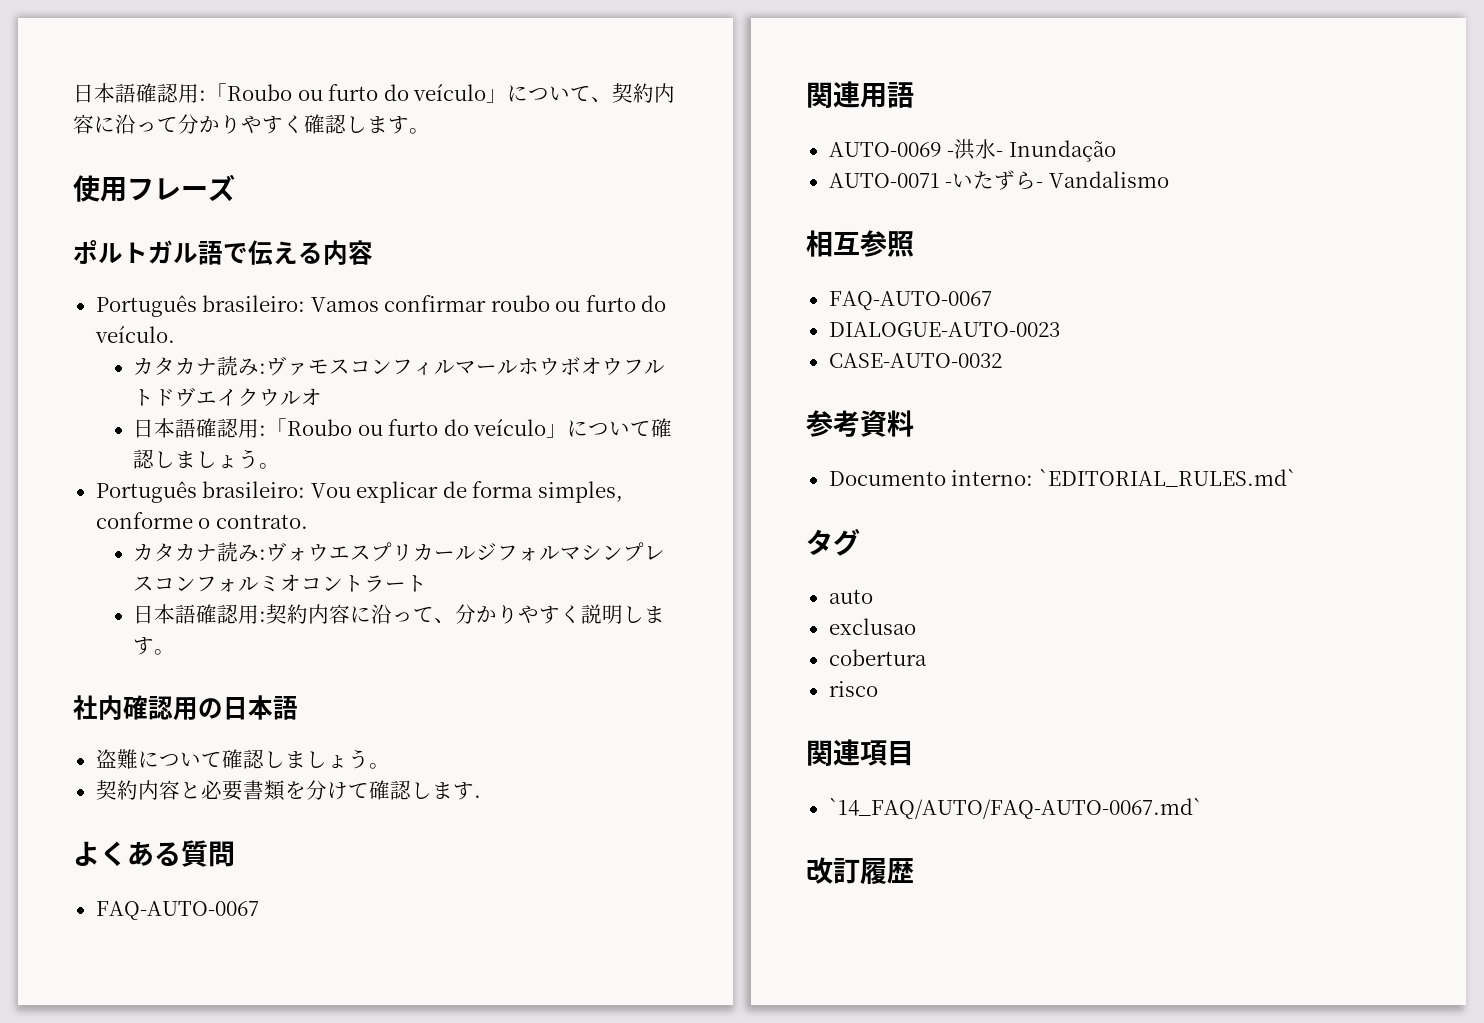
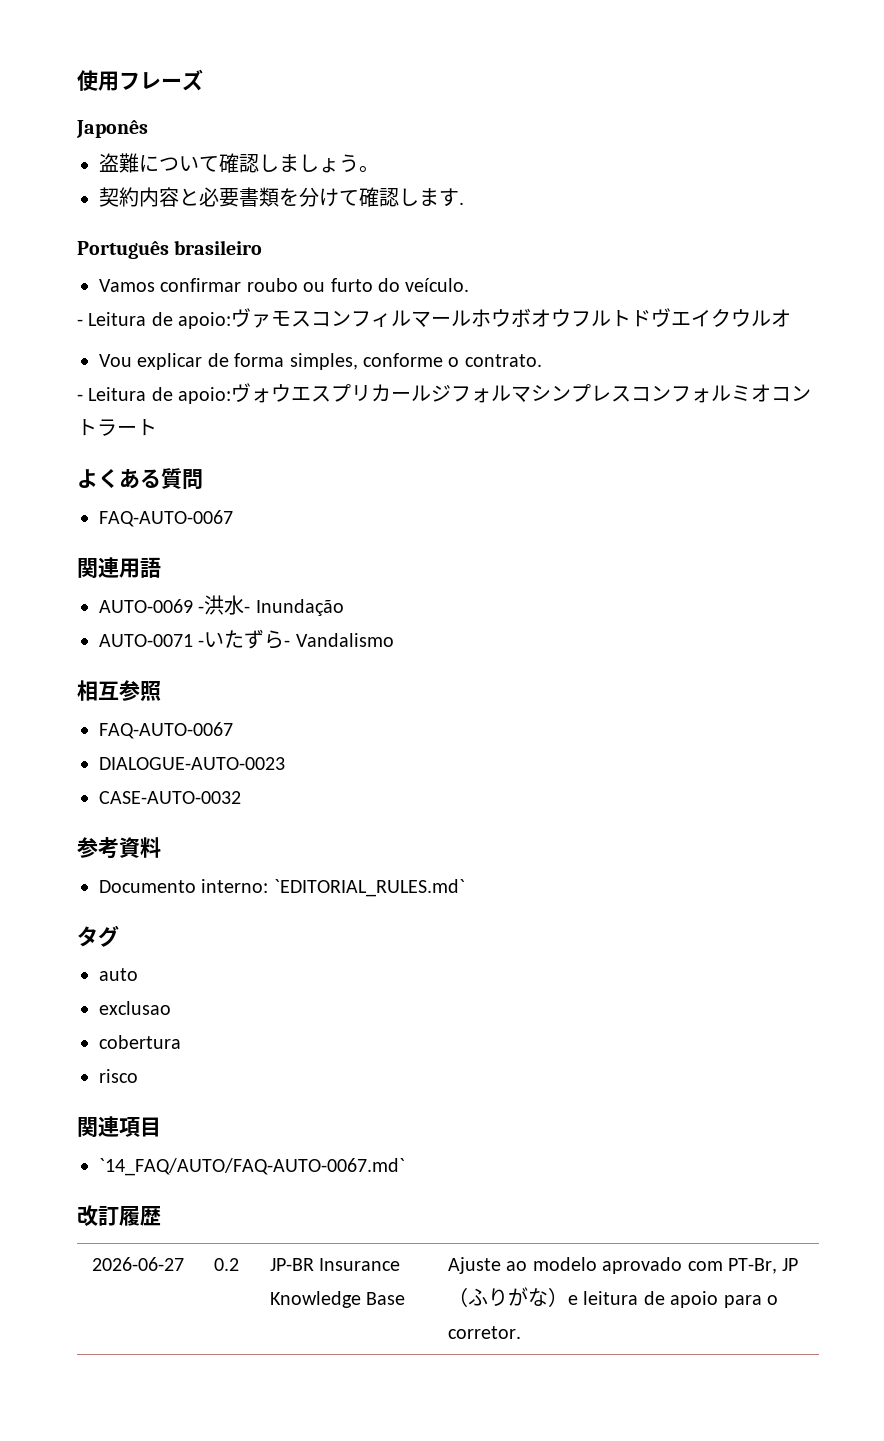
- 日本語確認用:「Roubo ou furto do veículo」について、契約内容に沿って分かりやすく確認します。
  使用フレーズ
- ポルトガル語で伝える内容
- Português brasileiro: Vamos confirmar roubo ou furto do veículo.
- カタカナ読み:ヴァモスコンフィルマールホウボオウフルトドヴエイクウルオ
- 日本語確認用:「Roubo ou furto do veículo」について確認しましょう。
- Português brasileiro: Vou explicar de forma simples, conforme o contrato.
- カタカナ読み:ヴォウエスプリカールジフォルマシンプレスコンフォルミオコントラート
- 日本語確認用:契約内容に沿って、分かりやすく説明します。
- 社内確認用の日本語
+ Japonês
+ Português brasileiro
+ Vamos confirmar roubo ou furto do veículo.
+ - Leitura de apoio:ヴァモスコンフィルマールホウボオウフルトドヴエイクウルオ
+ Vou explicar de forma simples, conforme o contrato.
+ - Leitura de apoio:ヴォウエスプリカールジフォルマシンプレスコンフォルミオコントラート
+ 2026-06-27 | 0.2 | JP-BR Insurance Knowledge Base | Ajuste ao modelo aprovado com PT-Br, JP（ふりがな）e leitura de apoio para o corretor.

